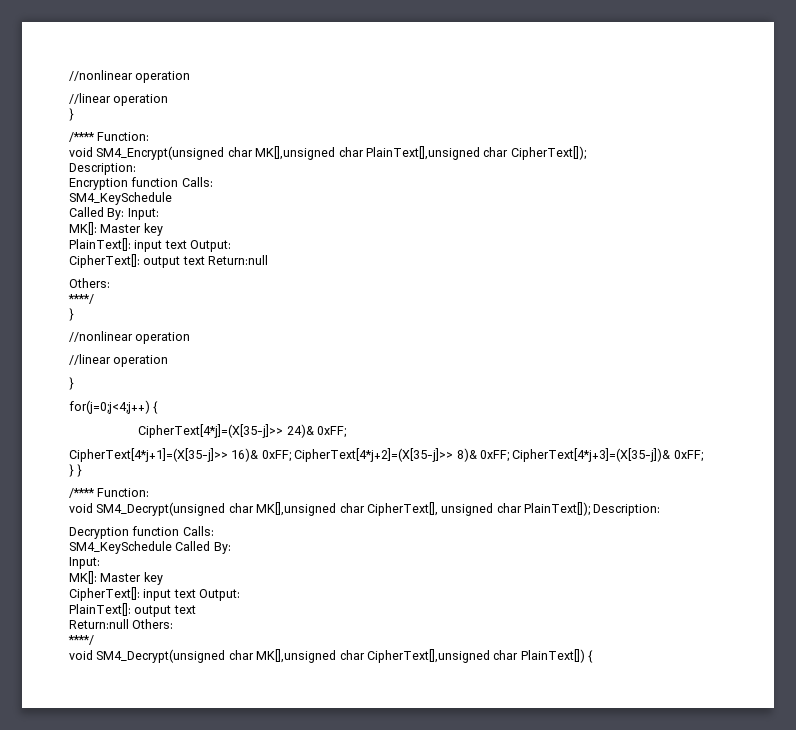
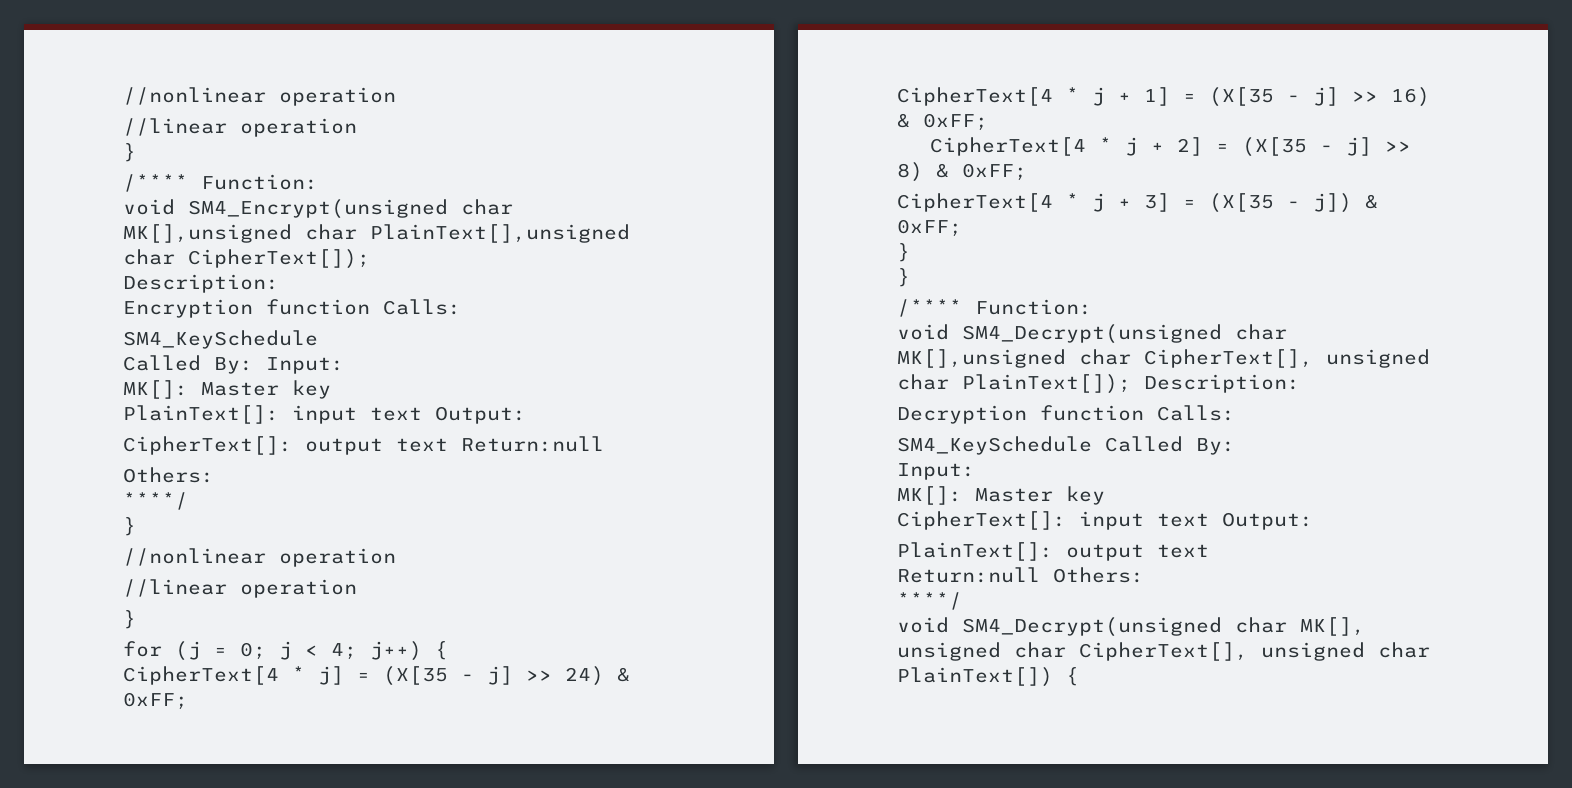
- for(j=0;j<4;j++) {
- CipherText[4*j]=(X[35-j]>> 24)& 0xFF;
- CipherText[4*j+1]=(X[35-j]>> 16)& 0xFF; CipherText[4*j+2]=(X[35-j]>> 8)& 0xFF; CipherText[4*j+3]=(X[35-j])& 0xFF;
- } }
+ for (j = 0; j < 4; j++) {
+ CipherText[4 * j] = (X[35 - j] >> 24) & 0xFF;
+ CipherText[4 * j + 1] = (X[35 - j] >> 16) & 0xFF;
+ CipherText[4 * j + 2] = (X[35 - j] >> 8) & 0xFF;
+ CipherText[4 * j + 3] = (X[35 - j]) & 0xFF;
+ }
+ }
- void SM4_Decrypt(unsigned char MK[],unsigned char CipherText[],unsigned char PlainText[]) {
+ void SM4_Decrypt(unsigned char MK[], unsigned char CipherText[], unsigned char PlainText[]) {

